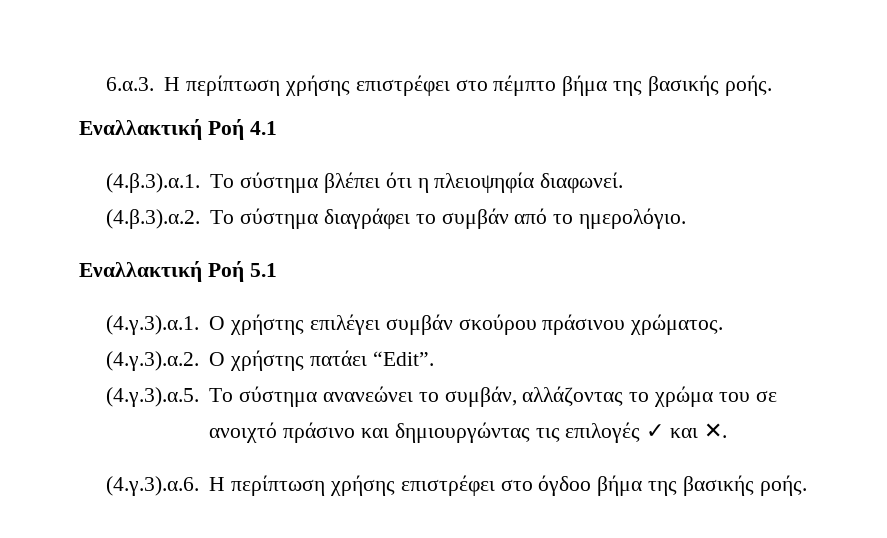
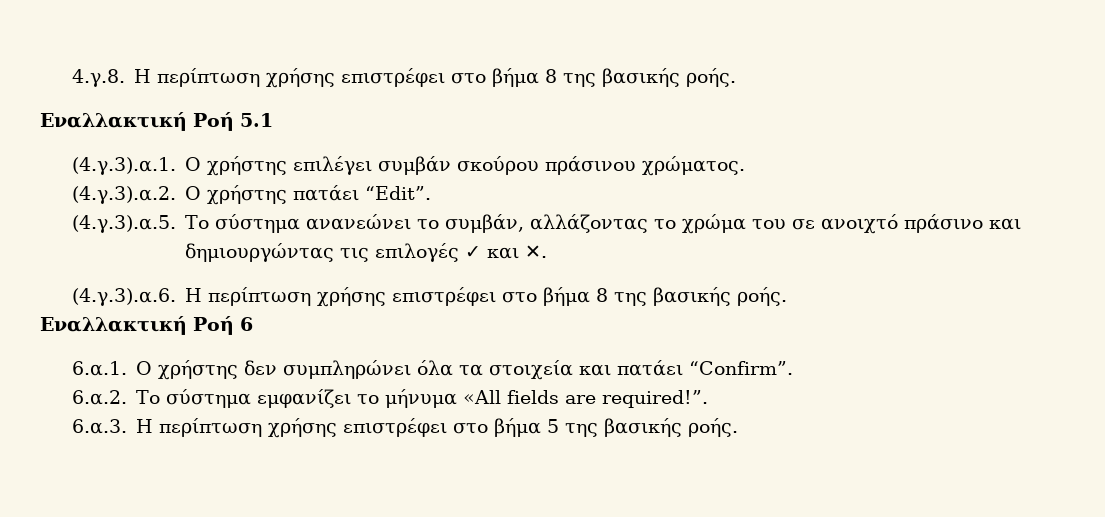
- 6.α.3. Η περίπτωση χρήσης επιστρέφει στο πέμπτο βήμα της βασικής ροής.
- Εναλλακτική Ροή 4.1
- (4.β.3).α.1. Το σύστημα βλέπει ότι η πλειοψηφία διαφωνεί.
- (4.β.3).α.2. Το σύστημα διαγράφει το συμβάν από το ημερολόγιο.
+ 4.γ.8. Η περίπτωση χρήσης επιστρέφει στο βήμα 8 της βασικής ροής.
- (4.γ.3).α.6. Η περίπτωση χρήσης επιστρέφει στο όγδοο βήμα της βασικής ροής.
+ (4.γ.3).α.6. Η περίπτωση χρήσης επιστρέφει στο βήμα 8 της βασικής ροής.
+ Εναλλακτική Ροή 6
+ 6.α.1. Ο χρήστης δεν συμπληρώνει όλα τα στοιχεία και πατάει “Confirm”.
+ 6.α.2. Το σύστημα εμφανίζει το μήνυμα «All fields are required!”.
+ 6.α.3. Η περίπτωση χρήσης επιστρέφει στο βήμα 5 της βασικής ροής.

